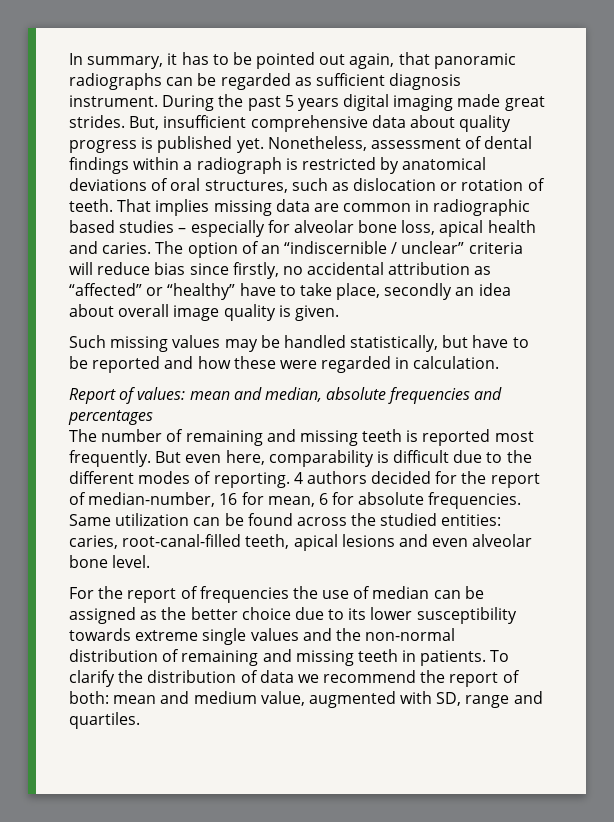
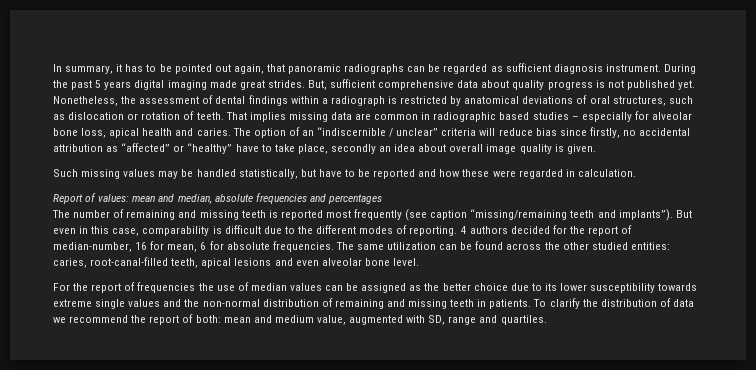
- But, insufficient comprehensive data about quality progress is published yet.
+ But, sufficient comprehensive data about quality progress is not published yet.
- Nonetheless, assessment of dental findings within a radiograph is restricted by anatomical deviations of oral structures, such as dislocation or rotation of teeth.
+ Nonetheless, the assessment of dental findings within a radiograph is restricted by anatomical deviations of oral structures, such as dislocation or rotation of teeth.
- The number of remaining and missing teeth is reported most frequently. But even here, comparability is difficult due to the different modes of reporting.
+ The number of remaining and missing teeth is reported most frequently (see caption “missing/remaining teeth and implants”). But even in this case, comparability is difficult due to the different modes of reporting.
- Same utilization can be found across the studied entities: caries, root-canal-filled teeth, apical lesions and even alveolar bone level.
+ The same utilization can be found across the other studied entities: caries, root-canal-filled teeth, apical lesions and even alveolar bone level.
- For the report of frequencies the use of median can be assigned as the better choice due to its lower susceptibility towards extreme single values and the non-normal distribution of remaining and missing teeth in patients.
+ For the report of frequencies the use of median values can be assigned as the better choice due to its lower susceptibility towards extreme single values and the non-normal distribution of remaining and missing teeth in patients.

